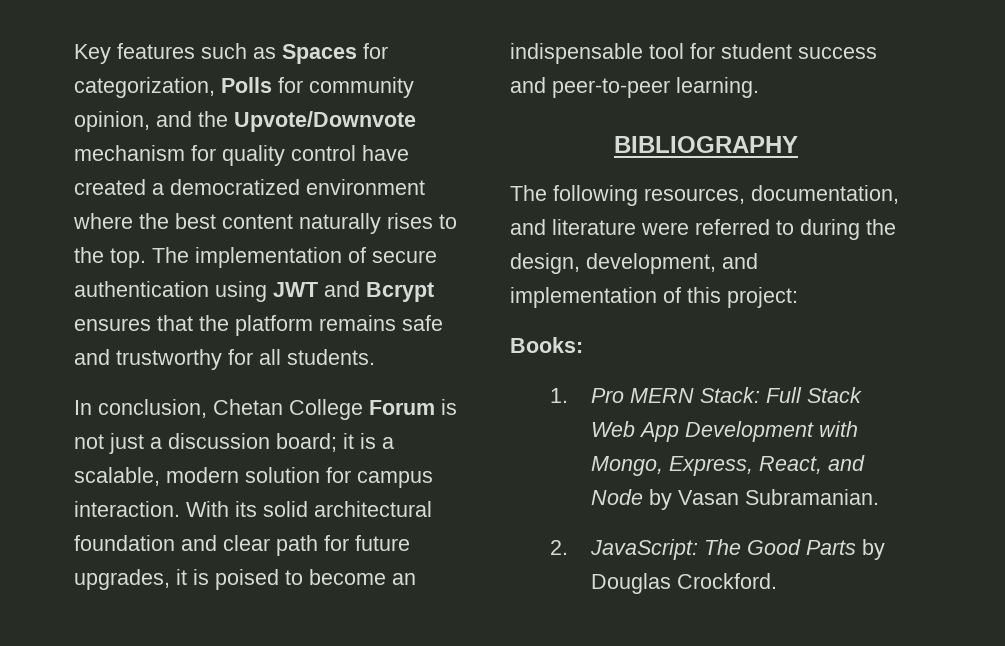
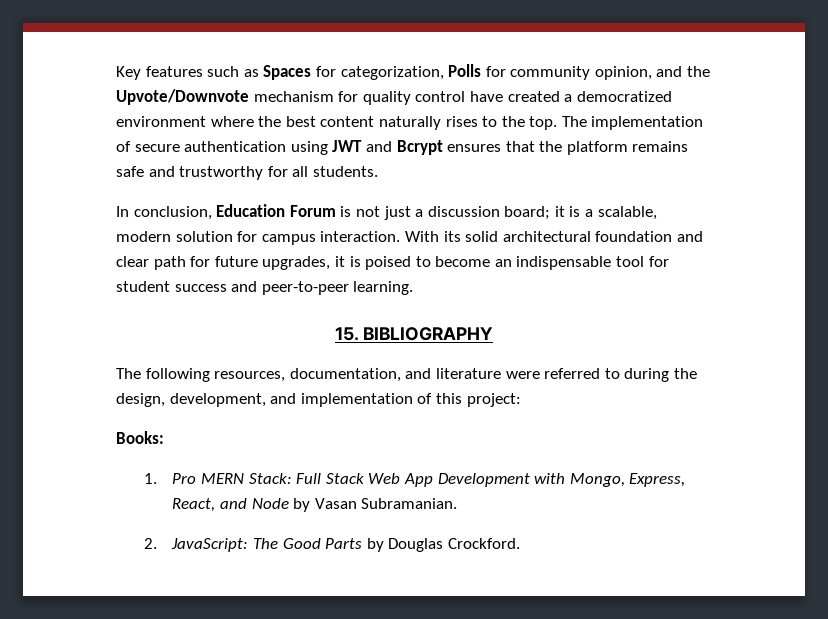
- In conclusion, Chetan College Forum is not just a discussion board; it is a scalable, modern solution for campus interaction.
+ In conclusion, Education Forum is not just a discussion board; it is a scalable, modern solution for campus interaction.
- BIBLIOGRAPHY
+ 15. BIBLIOGRAPHY

